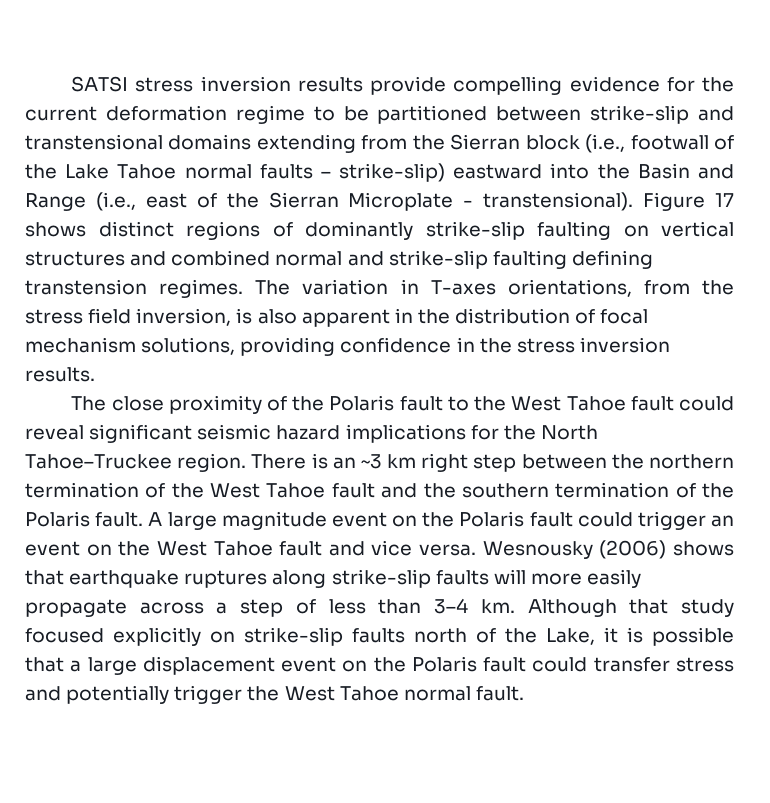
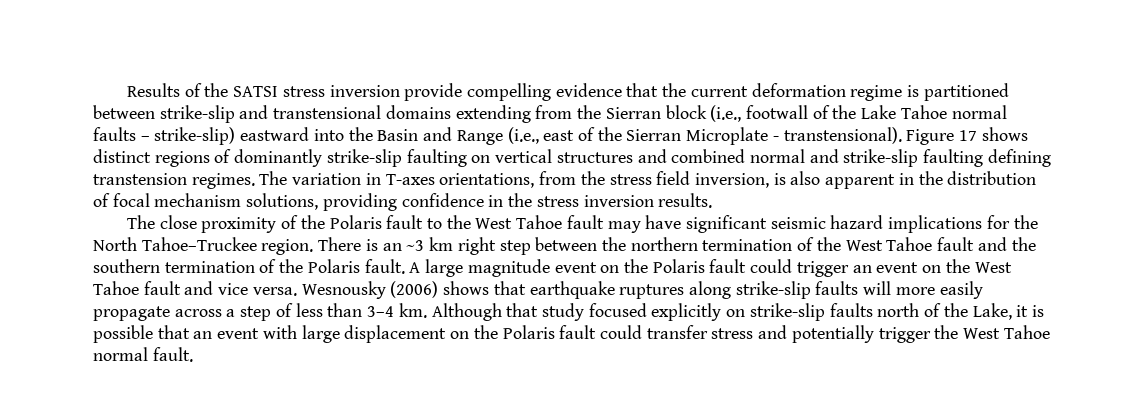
- SATSI stress inversion results provide compelling evidence for the current deformation regime to be partitioned between strike-slip and transtensional domains extending from the Sierran block (i.e., footwall of the Lake Tahoe normal faults – strike-slip) eastward into the Basin and Range (i.e., east of the Sierran Microplate - transtensional).
+ Results of the SATSI stress inversion provide compelling evidence that the current deformation regime is partitioned between strike-slip and transtensional domains extending from the Sierran block (i.e., footwall of the Lake Tahoe normal faults – strike-slip) eastward into the Basin and Range (i.e., east of the Sierran Microplate - transtensional).
- The close proximity of the Polaris fault to the West Tahoe fault could reveal significant seismic hazard implications for the North Tahoe–Truckee region.
+ The close proximity of the Polaris fault to the West Tahoe fault may have significant seismic hazard implications for the North Tahoe–Truckee region.
- Although that study focused explicitly on strike-slip faults north of the Lake, it is possible that a large displacement event on the Polaris fault could transfer stress and potentially trigger the West Tahoe normal fault.
+ Although that study focused explicitly on strike-slip faults north of the Lake, it is possible that an event with large displacement on the Polaris fault could transfer stress and potentially trigger the West Tahoe normal fault.

